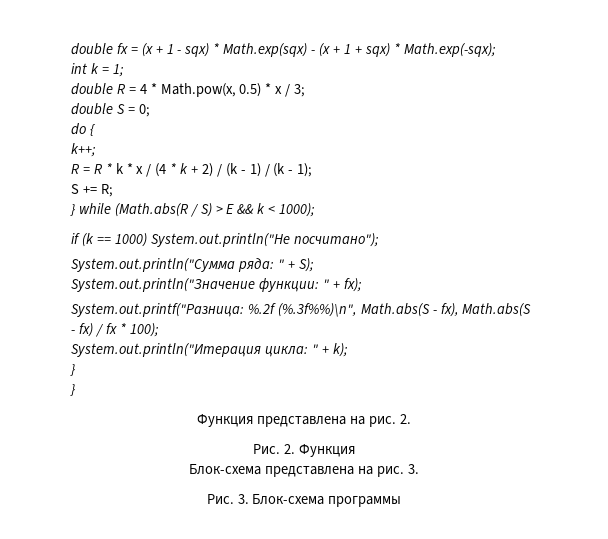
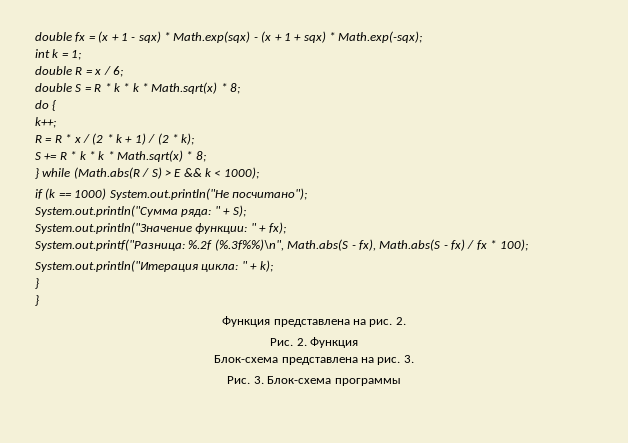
- double R = 4 * Math.pow(x, 0.5) * x / 3;
+ double R = x / 6;
- double S = 0;
+ double S = R * k * k * Math.sqrt(x) * 8;
- R = R * k * x / (4 * k + 2) / (k - 1) / (k - 1);
- S += R;
+ R = R * x / (2 * k + 1) / (2 * k);
+ S += R * k * k * Math.sqrt(x) * 8;

